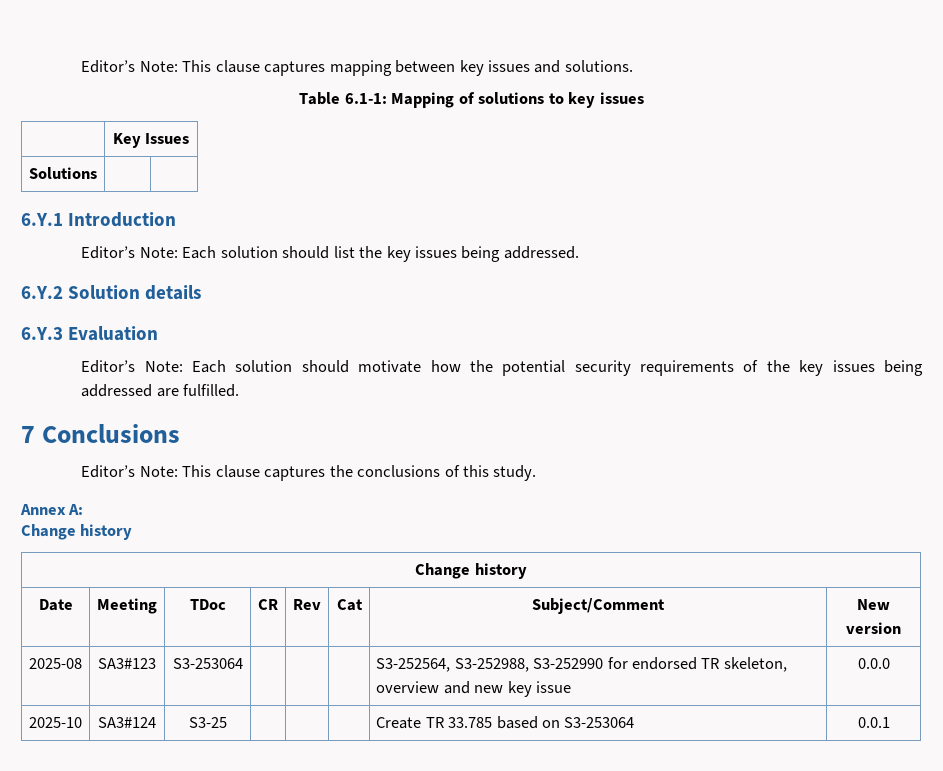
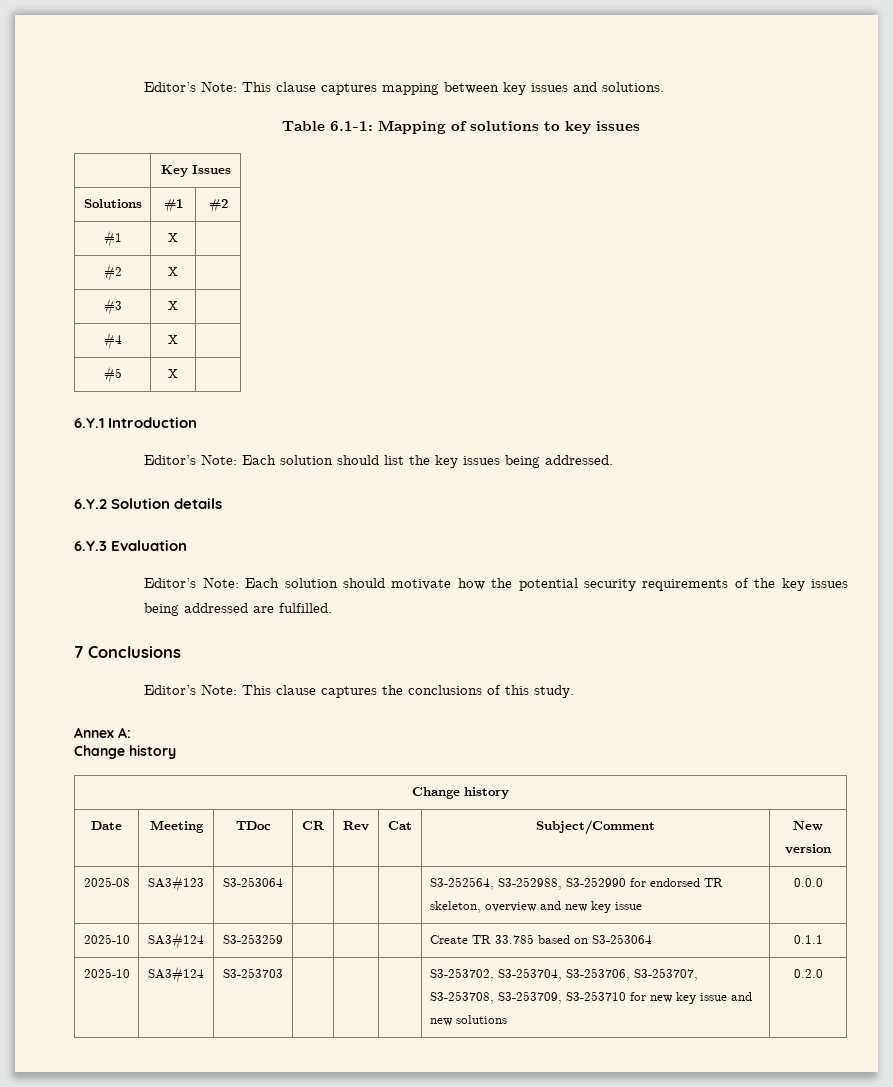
- Solutions | |
+ Solutions | #1 | #2
+ #1 | X |
+ #2 | X |
+ #3 | X |
+ #4 | X |
+ #5 | X |
- 2025-10 | SA3#124 | S3-25 | | | | Create TR 33.785 based on S3-253064 | 0.0.1
+ 2025-10 | SA3#124 | S3-253259 | | | | Create TR 33.785 based on S3-253064 | 0.1.1
+ 2025-10 | SA3#124 | S3-253703 | | | | S3-253702, S3-253704, S3-253706, S3-253707, S3-253708, S3-253709, S3-253710 for new key issue and new solutions | 0.2.0

